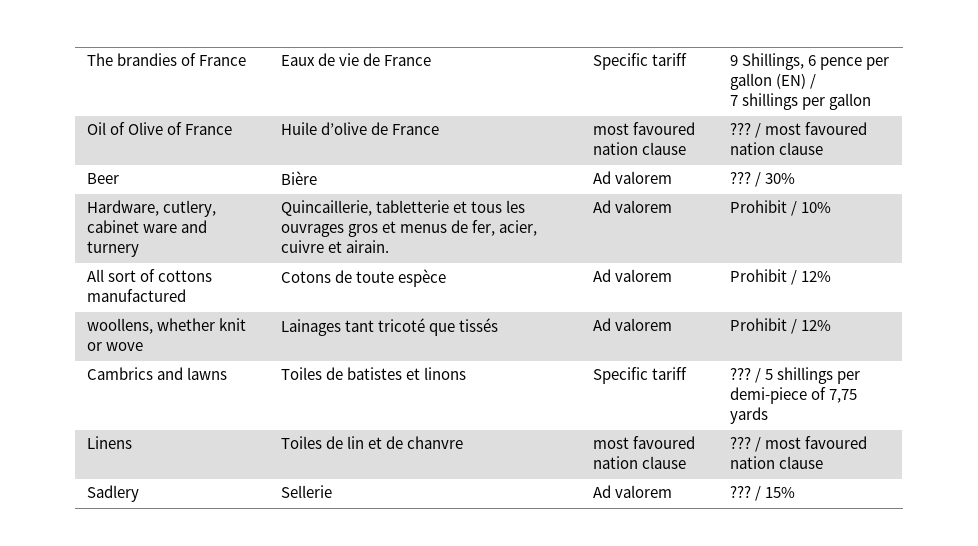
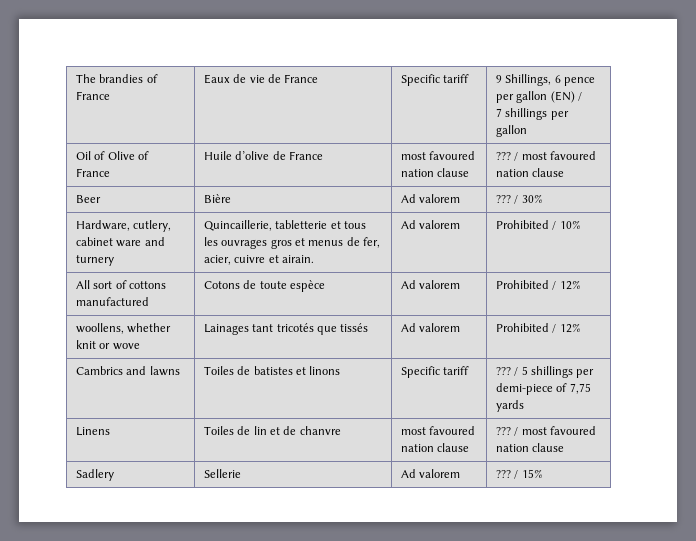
- Hardware, cutlery, cabinet ware and turnery | Quincaillerie, tabletterie et tous les ouvrages gros et menus de fer, acier, cuivre et airain. | Ad valorem | Prohibit / 10%
+ Hardware, cutlery, cabinet ware and turnery | Quincaillerie, tabletterie et tous les ouvrages gros et menus de fer, acier, cuivre et airain. | Ad valorem | Prohibited / 10%
- All sort of cottons manufactured | Cotons de toute espèce | Ad valorem | Prohibit / 12%
+ All sort of cottons manufactured | Cotons de toute espèce | Ad valorem | Prohibited / 12%
- woollens, whether knit or wove | Lainages tant tricoté que tissés | Ad valorem | Prohibit / 12%
+ woollens, whether knit or wove | Lainages tant tricotés que tissés | Ad valorem | Prohibited / 12%

